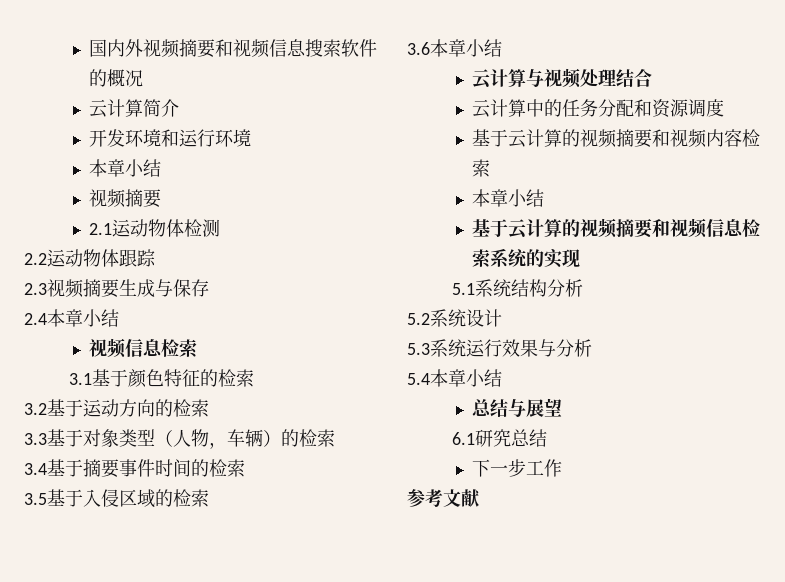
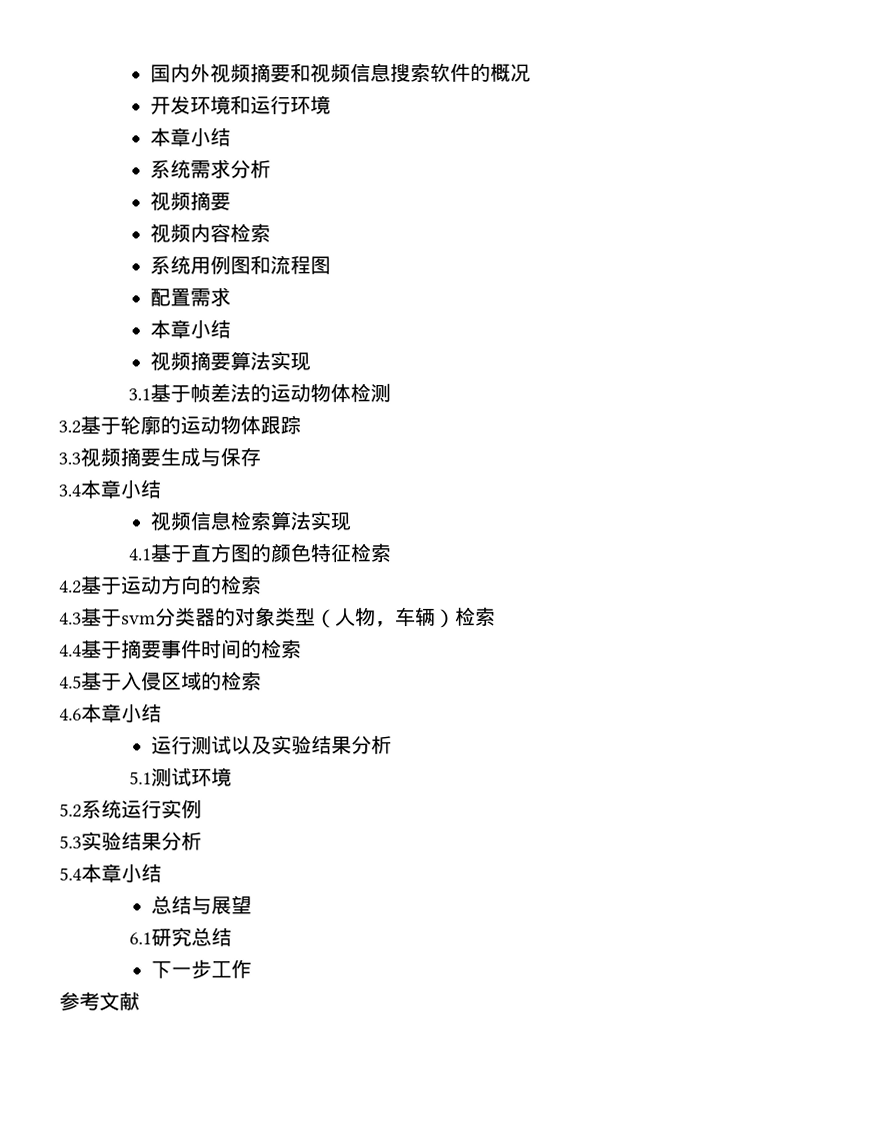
- 云计算简介
+ 系统需求分析
- 2.1运动物体检测
+ 视频内容检索
+ 系统用例图和流程图
+ 配置需求
+ 本章小结
+ 视频摘要算法实现
+ 3.1基于帧差法的运动物体检测
- 2.2运动物体跟踪
+ 3.2基于轮廓的运动物体跟踪
- 2.3视频摘要生成与保存
+ 3.3视频摘要生成与保存
- 2.4本章小结
- 视频信息检索
- 3.1基于颜色特征的检索
- 3.2基于运动方向的检索
+ 3.4本章小结
+ 视频信息检索算法实现
+ 4.1基于直方图的颜色特征检索
+ 4.2基于运动方向的检索
- 3.3基于对象类型（人物，车辆）的检索
- 3.4基于摘要事件时间的检索
+ 4.3基于svm分类器的对象类型（人物，车辆）检索
+ 4.4基于摘要事件时间的检索
- 3.5基于入侵区域的检索
+ 4.5基于入侵区域的检索
- 3.6本章小结
- 云计算与视频处理结合
- 云计算中的任务分配和资源调度
- 基于云计算的视频摘要和视频内容检索
- 本章小结
- 基于云计算的视频摘要和视频信息检索系统的实现
- 5.1系统结构分析
+ 4.6本章小结
+ 运行测试以及实验结果分析
+ 5.1测试环境
- 5.2系统设计
+ 5.2系统运行实例
- 5.3系统运行效果与分析
+ 5.3实验结果分析

